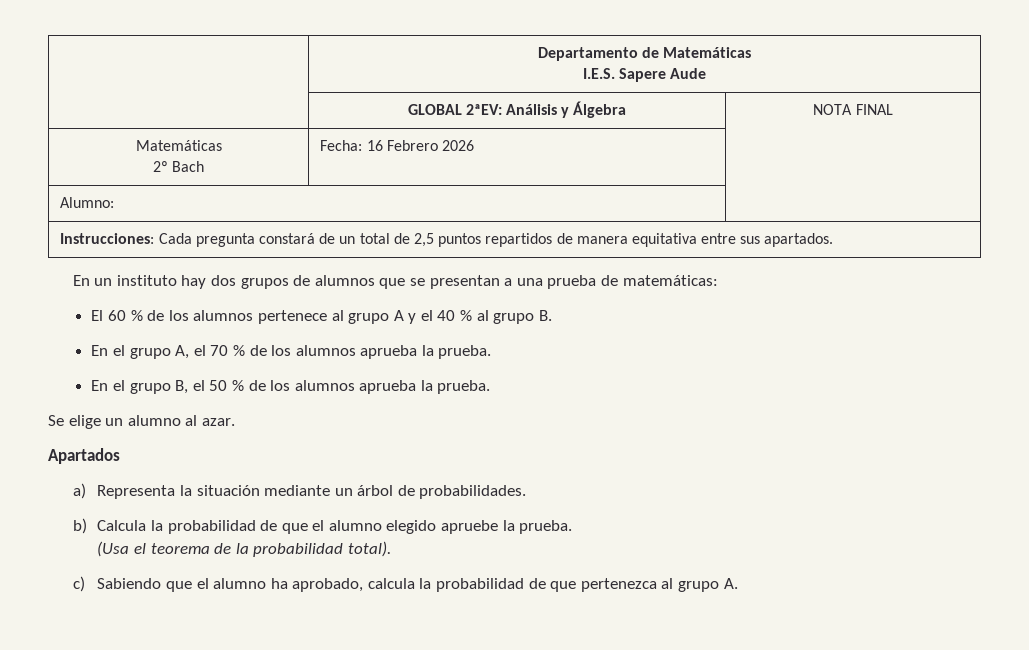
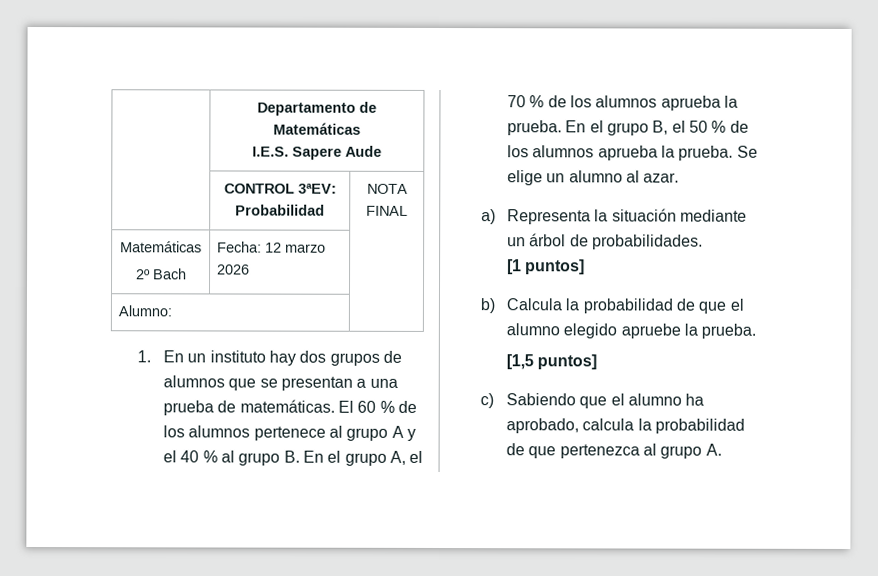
- | GLOBAL 2ªEV: Análisis y Álgebra | NOTA FINAL
+ | CONTROL 3ªEV: Probabilidad | NOTA FINAL
  Matemáticas
- 2º Bach | Fecha: 16 Febrero 2026 |
+ 2º Bach | Fecha: 12 marzo 2026 |
- Instrucciones: Cada pregunta constará de un total de 2,5 puntos repartidos de manera equitativa entre sus apartados.
- En un instituto hay dos grupos de alumnos que se presentan a una prueba de matemáticas:
- El 60 % de los alumnos pertenece al grupo A y el 40 % al grupo B.
- En el grupo A, el 70 % de los alumnos aprueba la prueba.
- En el grupo B, el 50 % de los alumnos aprueba la prueba.
- Se elige un alumno al azar.
+ 1. En un instituto hay dos grupos de alumnos que se presentan a una prueba de matemáticas. El 60 % de los alumnos pertenece al grupo A y el 40 % al grupo B. En el grupo A, el 70 % de los alumnos aprueba la prueba. En el grupo B, el 50 % de los alumnos aprueba la prueba. Se elige un alumno al azar.
- Apartados
+ [1 puntos]
- (Usa el teorema de la probabilidad total).
+ [1,5 puntos]

